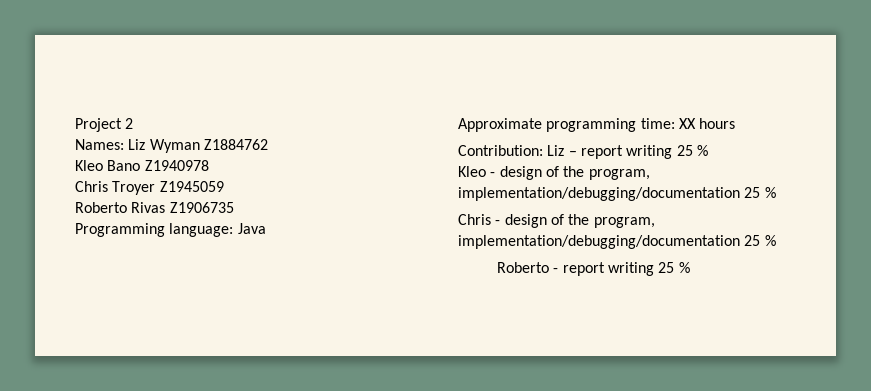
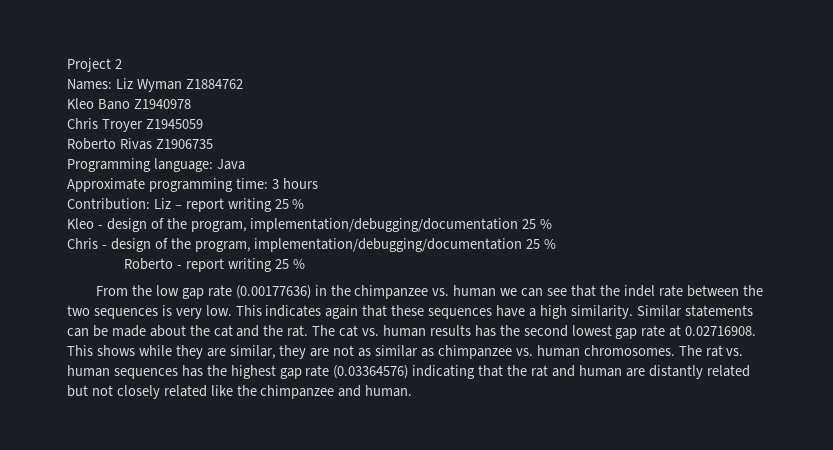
- Approximate programming time: XX hours
+ Approximate programming time: 3 hours
+ From the low gap rate (0.00177636) in the chimpanzee vs. human we can see that the indel rate between the two sequences is very low. This indicates again that these sequences have a high similarity. Similar statements can be made about the cat and the rat. The cat vs. human results has the second lowest gap rate at 0.02716908. This shows while they are similar, they are not as similar as chimpanzee vs. human chromosomes. The rat vs. human sequences has the highest gap rate (0.03364576) indicating that the rat and human are distantly related but not closely related like the chimpanzee and human.

